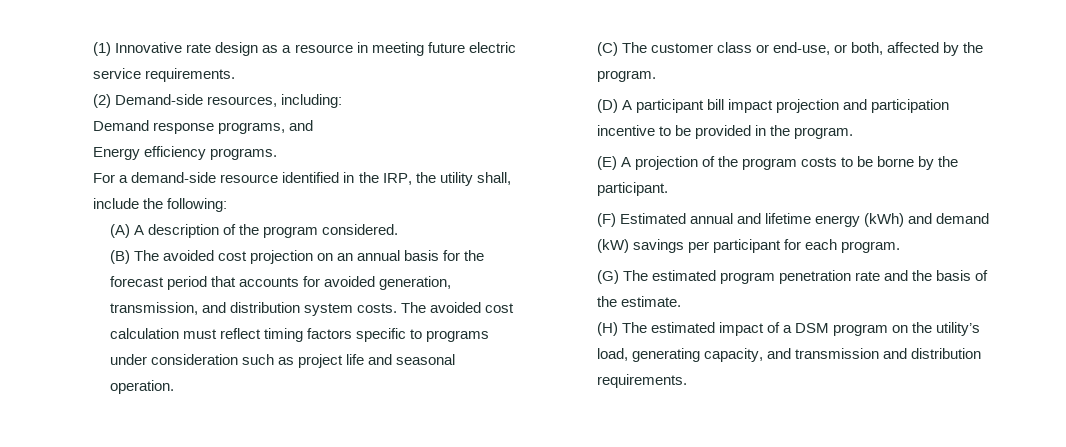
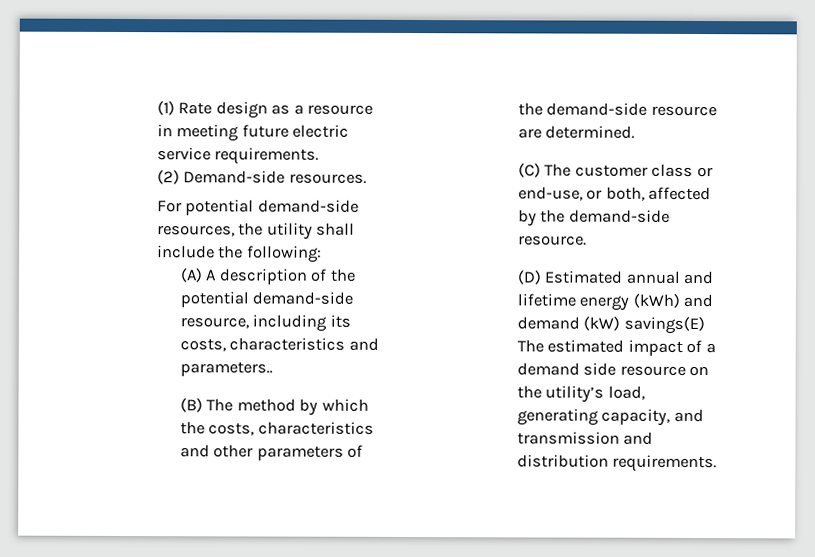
- (1) Innovative rate design as a resource in meeting future electric service requirements.
+ (1) Rate design as a resource in meeting future electric service requirements.
- (2) Demand-side resources, including:
- Demand response programs, and
- Energy efficiency programs.
- For a demand-side resource identified in the IRP, the utility shall, include the following:
+ (2) Demand-side resources.
+ For potential demand-side resources, the utility shall include the following:
- (A) A description of the program considered.
- (B) The avoided cost projection on an annual basis for the forecast period that accounts for avoided generation, transmission, and distribution system costs. The avoided cost calculation must reflect timing factors specific to programs under consideration such as project life and seasonal operation.
+ (A) A description of the potential demand-side resource, including its costs, characteristics and parameters..
+ (B) The method by which the costs, characteristics and other parameters of the demand-side resource are determined.
- (C) The customer class or end-use, or both, affected by the program.
+ (C) The customer class or end-use, or both, affected by the demand-side resource.
- (D) A participant bill impact projection and participation incentive to be provided in the program.
- (E) A projection of the program costs to be borne by the participant.
- (F) Estimated annual and lifetime energy (kWh) and demand (kW) savings per participant for each program.
- (G) The estimated program penetration rate and the basis of the estimate.
- (H) The estimated impact of a DSM program on the utility’s load, generating capacity, and transmission and distribution requirements.
+ (D) Estimated annual and lifetime energy (kWh) and demand (kW) savings(E) The estimated impact of a demand side resource on the utility’s load, generating capacity, and transmission and distribution requirements.

